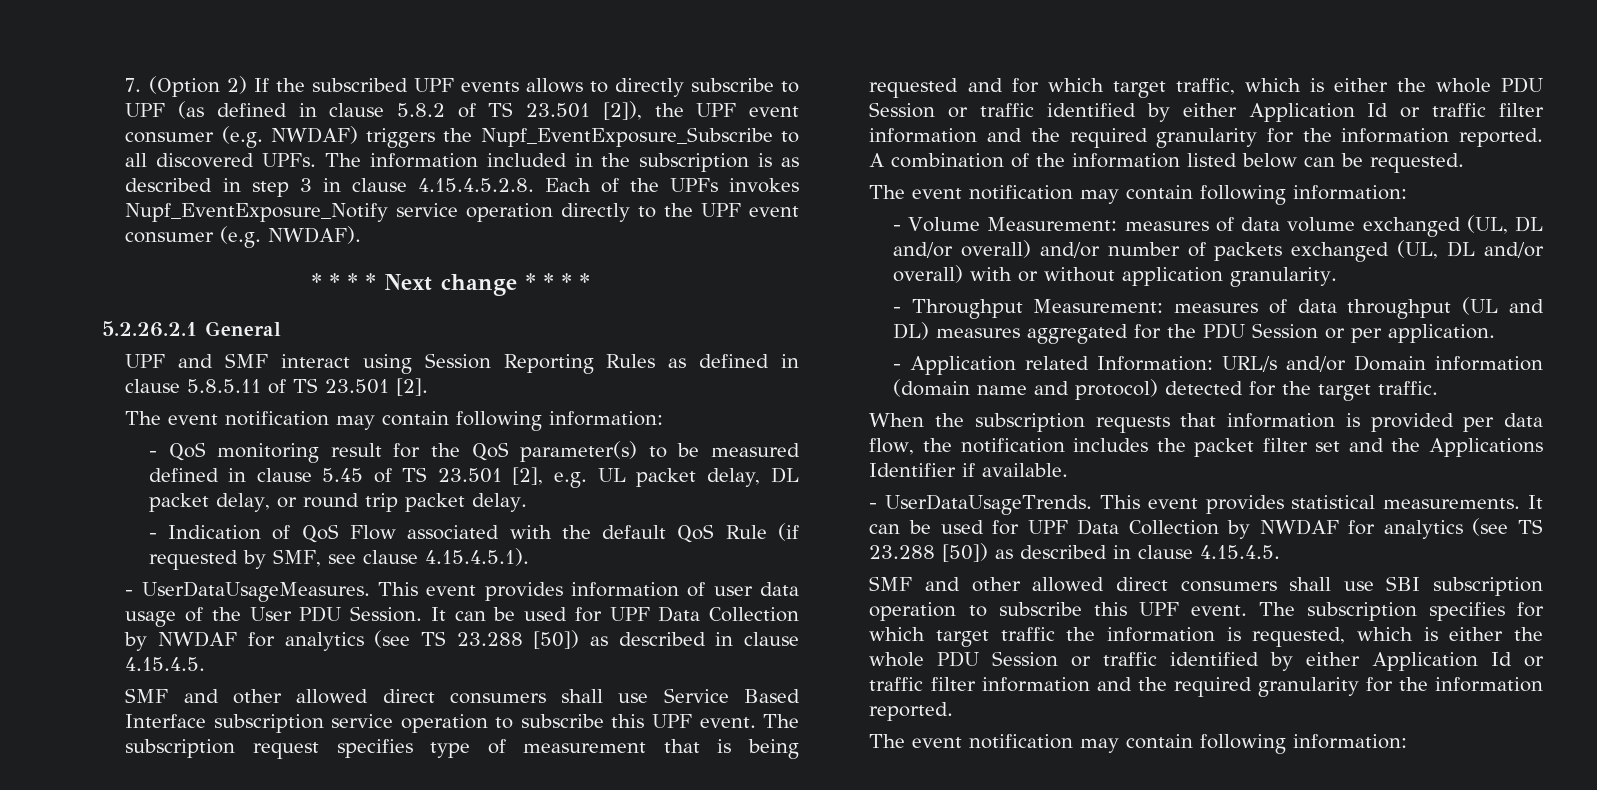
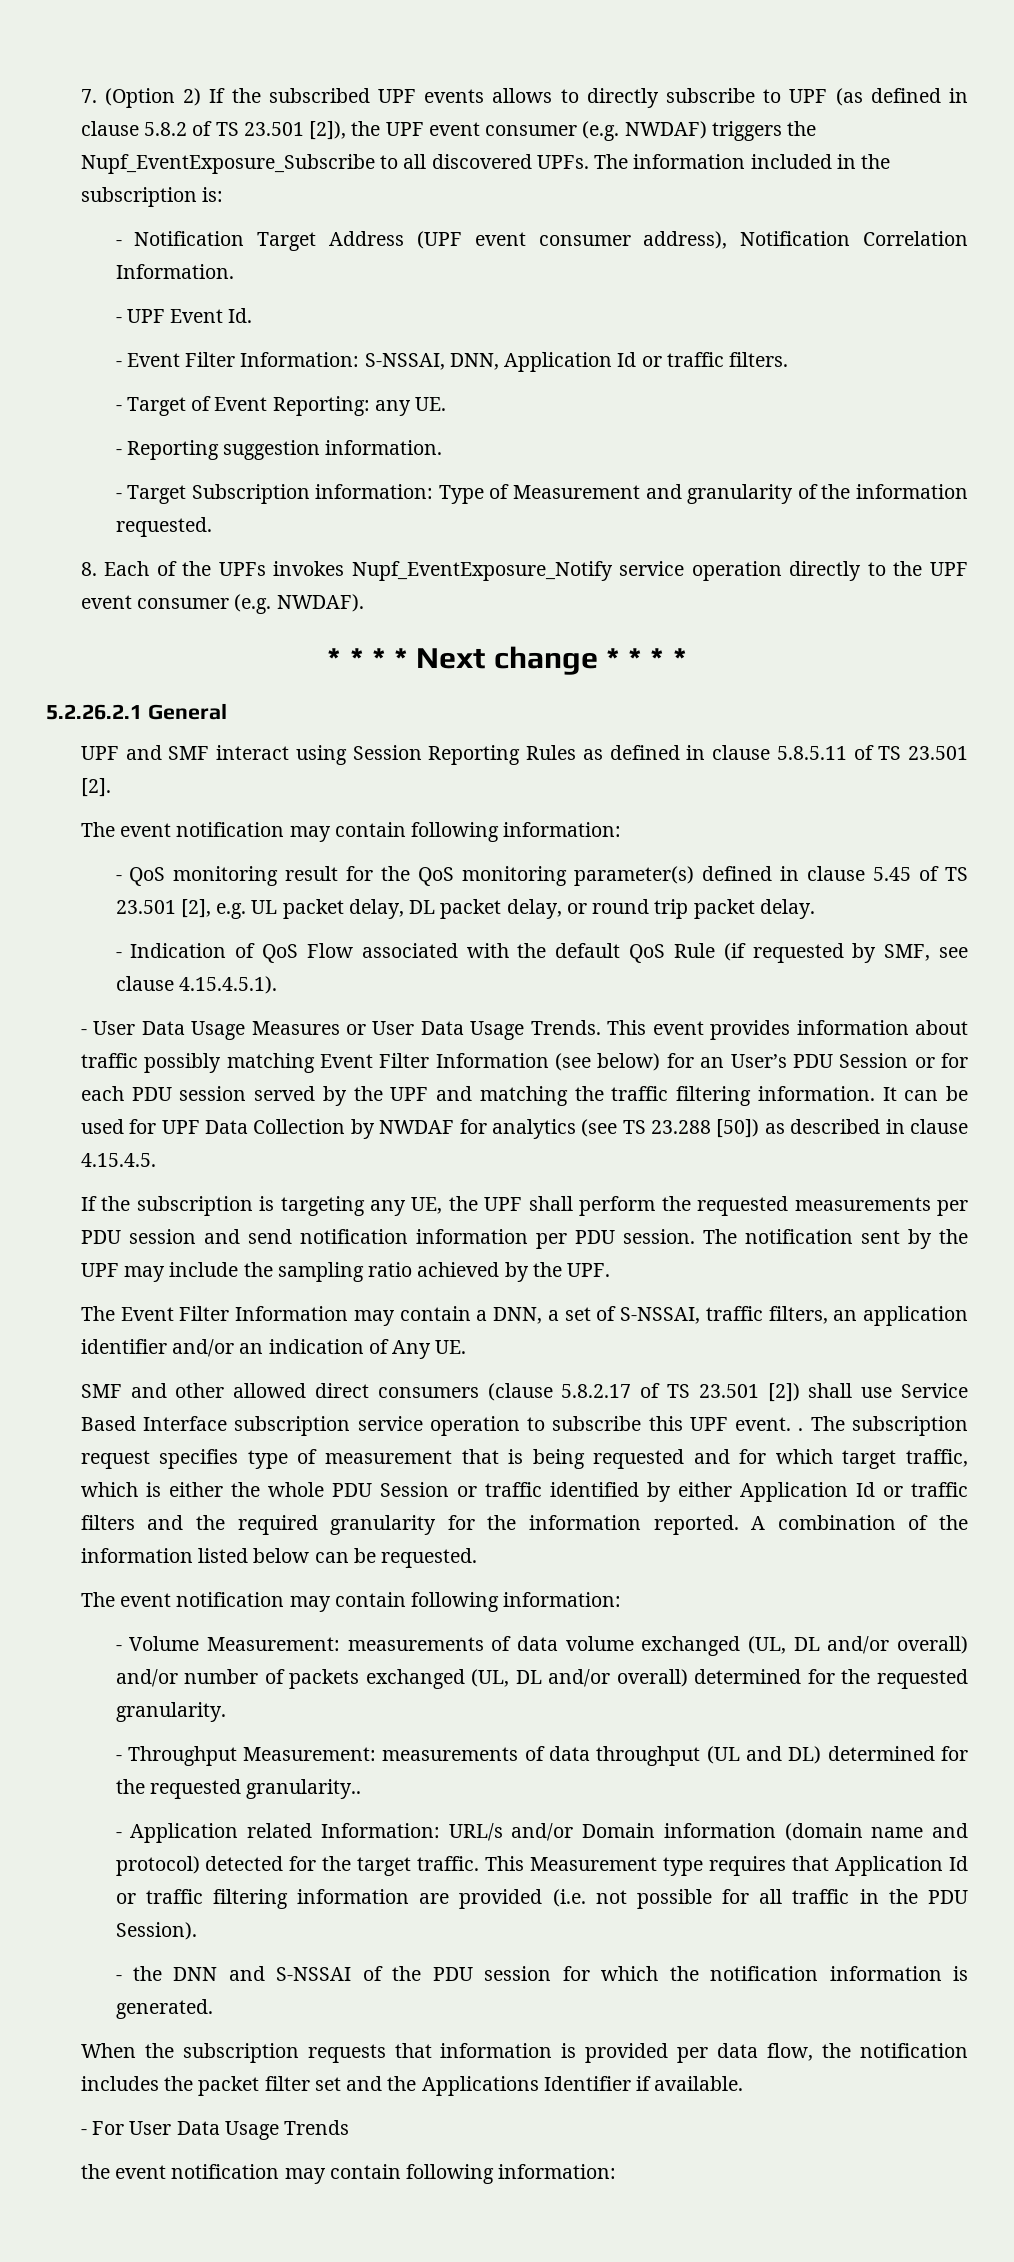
- The information included in the subscription is as described in step 3 in clause 4.15.4.5.2.8. Each of the UPFs invokes Nupf_EventExposure_Notify service operation directly to the UPF event consumer (e.g. NWDAF).
+ The information included in the subscription is:
+ - Notification Target Address (UPF event consumer address), Notification Correlation Information.
+ - UPF Event Id.
+ - Event Filter Information: S-NSSAI, DNN, Application Id or traffic filters.
+ - Target of Event Reporting: any UE.
+ - Reporting suggestion information.
+ - Target Subscription information: Type of Measurement and granularity of the information requested.
+ 8. Each of the UPFs invokes Nupf_EventExposure_Notify service operation directly to the UPF event consumer (e.g. NWDAF).
- - QoS monitoring result for the QoS parameter(s) to be measured defined in clause 5.45 of TS 23.501 [2], e.g. UL packet delay, DL packet delay, or round trip packet delay.
+ - QoS monitoring result for the QoS monitoring parameter(s) defined in clause 5.45 of TS 23.501 [2], e.g. UL packet delay, DL packet delay, or round trip packet delay.
- - UserDataUsageMeasures. This event provides information of user data usage of the User PDU Session.
+ - User Data Usage Measures or User Data Usage Trends. This event provides information about traffic possibly matching Event Filter Information (see below) for an User’s PDU Session or for each PDU session served by the UPF and matching the traffic filtering information.
- SMF and other allowed direct consumers shall use Service Based Interface subscription service operation to subscribe this UPF event.
+ If the subscription is targeting any UE, the UPF shall perform the requested measurements per PDU session and send notification information per PDU session. The notification sent by the UPF may include the sampling ratio achieved by the UPF.
+ The Event Filter Information may contain a DNN, a set of S-NSSAI, traffic filters, an application identifier and/or an indication of Any UE.
+ SMF and other allowed direct consumers (clause 5.8.2.17 of TS 23.501 [2]) shall use Service Based Interface subscription service operation to subscribe this UPF event. .
- The subscription request specifies type of measurement that is being requested and for which target traffic, which is either the whole PDU Session or traffic identified by either Application Id or traffic filter information and the required granularity for the information reported.
+ The subscription request specifies type of measurement that is being requested and for which target traffic, which is either the whole PDU Session or traffic identified by either Application Id or traffic filters and the required granularity for the information reported.
- - Volume Measurement: measures of data volume exchanged (UL, DL and/or overall) and/or number of packets exchanged (UL, DL and/or overall) with or without application granularity.
+ - Volume Measurement: measurements of data volume exchanged (UL, DL and/or overall) and/or number of packets exchanged (UL, DL and/or overall) determined for the requested granularity.
- - Throughput Measurement: measures of data throughput (UL and DL) measures aggregated for the PDU Session or per application.
+ - Throughput Measurement: measurements of data throughput (UL and DL) determined for the requested granularity..
+ This Measurement type requires that Application Id or traffic filtering information are provided (i.e. not possible for all traffic in the PDU Session).
+ - the DNN and S-NSSAI of the PDU session for which the notification information is generated.
- - UserDataUsageTrends. This event provides statistical measurements. It can be used for UPF Data Collection by NWDAF for analytics (see TS 23.288 [50]) as described in clause 4.15.4.5.
- SMF and other allowed direct consumers shall use SBI subscription operation to subscribe this UPF event. The subscription specifies for which target traffic the information is requested, which is either the whole PDU Session or traffic identified by either Application Id or traffic filter information and the required granularity for the information reported.
- The event notification may contain following information:
+ - For User Data Usage Trends
+ the event notification may contain following information:

